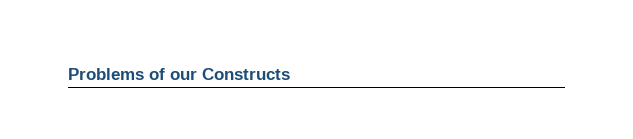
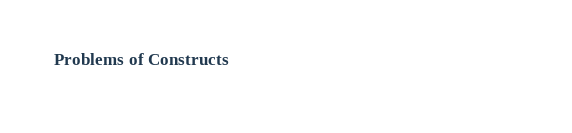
- Problems of our Constructs
+ Problems of Constructs

